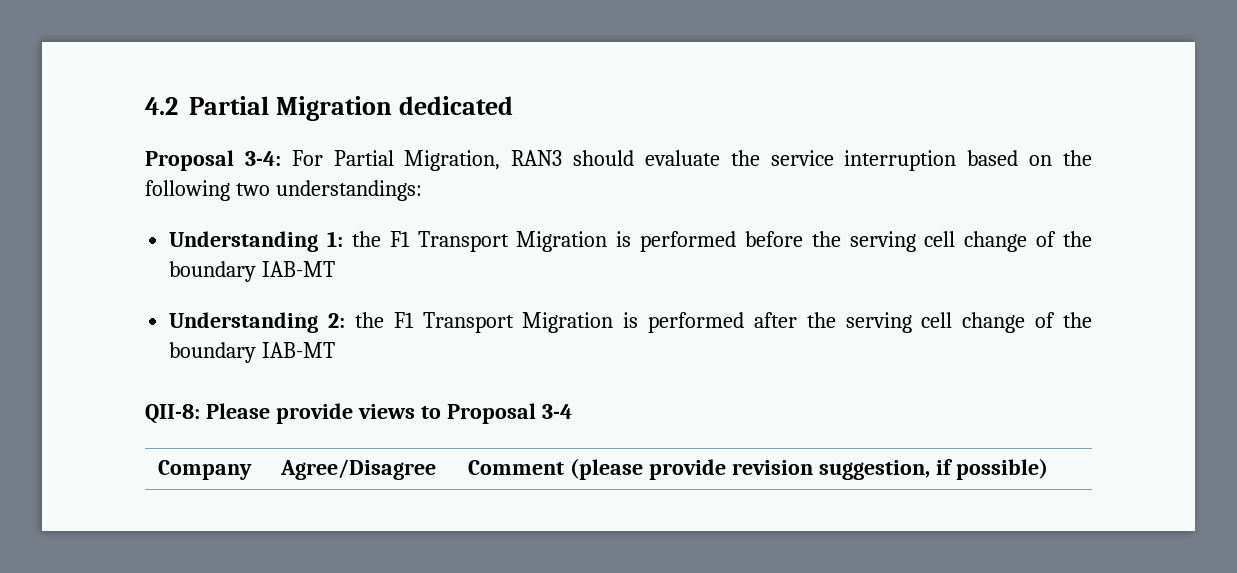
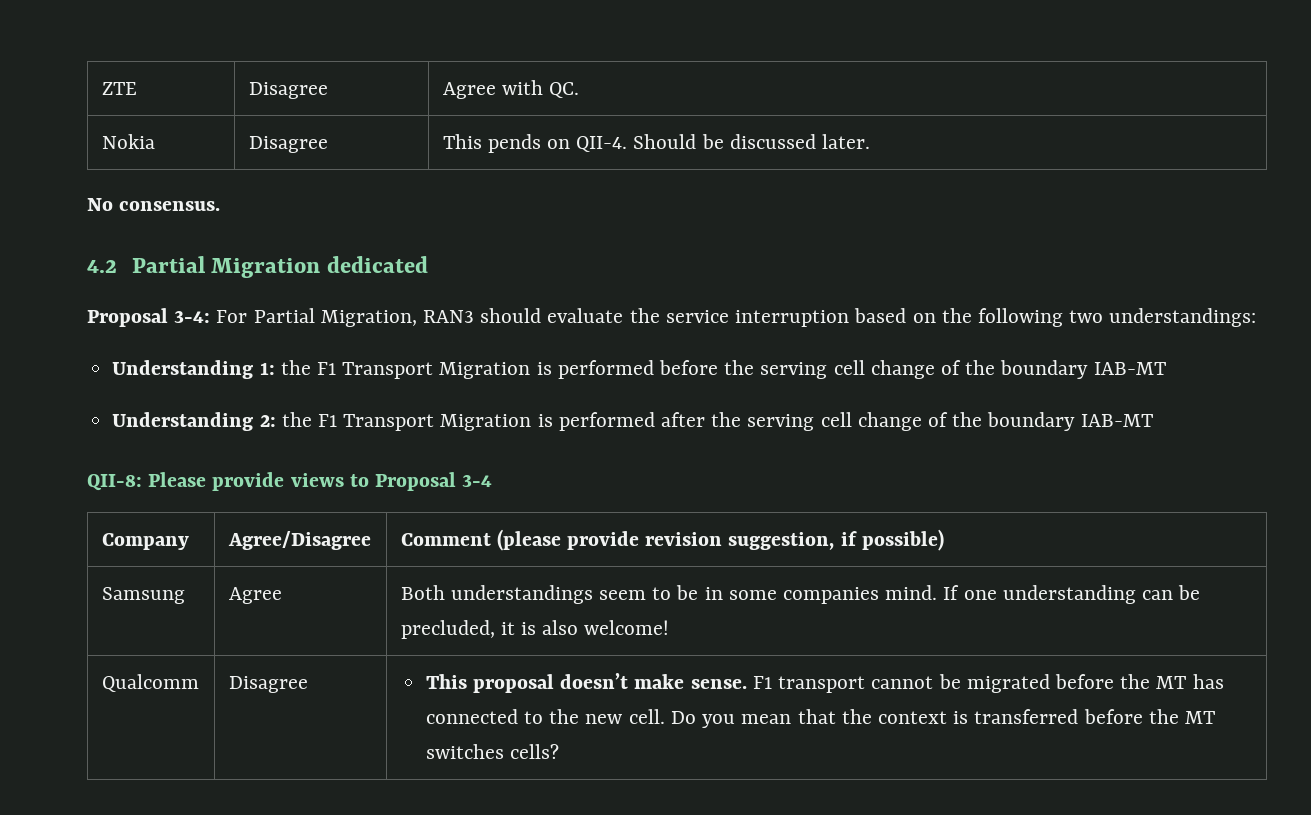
+ ZTE | Disagree | Agree with QC.
+ Nokia | Disagree | This pends on QII-4. Should be discussed later.
+ No consensus.
+ Samsung | Agree | Both understandings seem to be in some companies mind. If one understanding can be precluded, it is also welcome!
+ Qualcomm | Disagree | This proposal doesn’t make sense. F1 transport cannot be migrated before the MT has connected to the new cell. Do you mean that the context is transferred before the MT switches cells?

